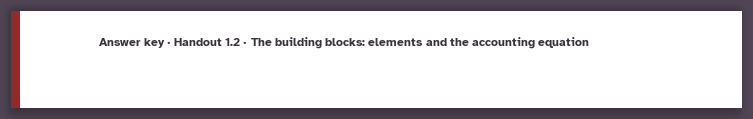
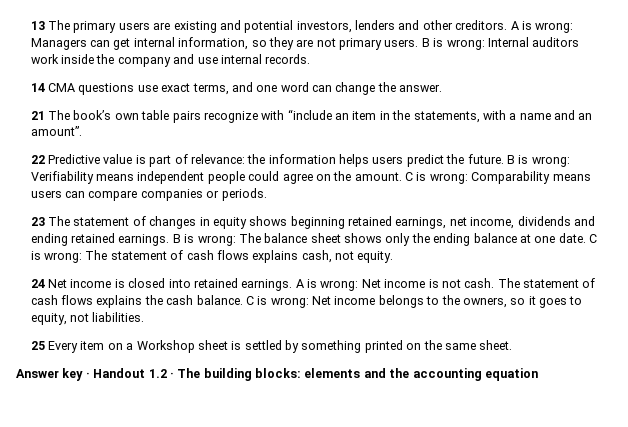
+ 13 The primary users are existing and potential investors, lenders and other creditors. A is wrong: Managers can get internal information, so they are not primary users. B is wrong: Internal auditors work inside the company and use internal records.
+ 14 CMA questions use exact terms, and one word can change the answer.
+ 21 The book’s own table pairs recognize with “include an item in the statements, with a name and an amount”.
+ 22 Predictive value is part of relevance: the information helps users predict the future. B is wrong: Verifiability means independent people could agree on the amount. C is wrong: Comparability means users can compare companies or periods.
+ 23 The statement of changes in equity shows beginning retained earnings, net income, dividends and ending retained earnings. B is wrong: The balance sheet shows only the ending balance at one date. C is wrong: The statement of cash flows explains cash, not equity.
+ 24 Net income is closed into retained earnings. A is wrong: Net income is not cash. The statement of cash flows explains the cash balance. C is wrong: Net income belongs to the owners, so it goes to equity, not liabilities.
+ 25 Every item on a Workshop sheet is settled by something printed on the same sheet.

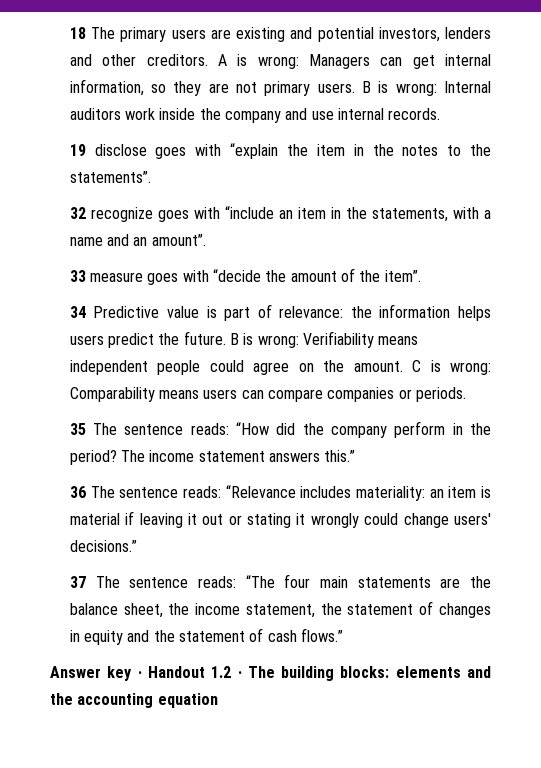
- 13 The primary users are existing and potential investors, lenders and other creditors.
+ 18 The primary users are existing and potential investors, lenders and other creditors.
- 14 CMA questions use exact terms, and one word can change the answer.
- 21 The book’s own table pairs recognize with “include an item in the statements, with a name and an amount”.
+ 19 disclose goes with “explain the item in the notes to the statements”.
+ 32 recognize goes with “include an item in the statements, with a name and an amount”.
- 22 Predictive value is part of relevance: the information helps users predict the future.
+ 33 measure goes with “decide the amount of the item”.
+ 34 Predictive value is part of relevance: the information helps users predict the future.
- 23 The statement of changes in equity shows beginning retained earnings, net income, dividends and ending retained earnings. B is wrong: The balance sheet shows only the ending balance at one date. C is wrong: The statement of cash flows explains cash, not equity.
- 24 Net income is closed into retained earnings. A is wrong: Net income is not cash. The statement of cash flows explains the cash balance. C is wrong: Net income belongs to the owners, so it goes to equity, not liabilities.
- 25 Every item on a Workshop sheet is settled by something printed on the same sheet.
+ 35 The sentence reads: “How did the company perform in the period? The income statement answers this.”
+ 36 The sentence reads: “Relevance includes materiality: an item is material if leaving it out or stating it wrongly could change users' decisions.”
+ 37 The sentence reads: “The four main statements are the balance sheet, the income statement, the statement of changes in equity and the statement of cash flows.”

